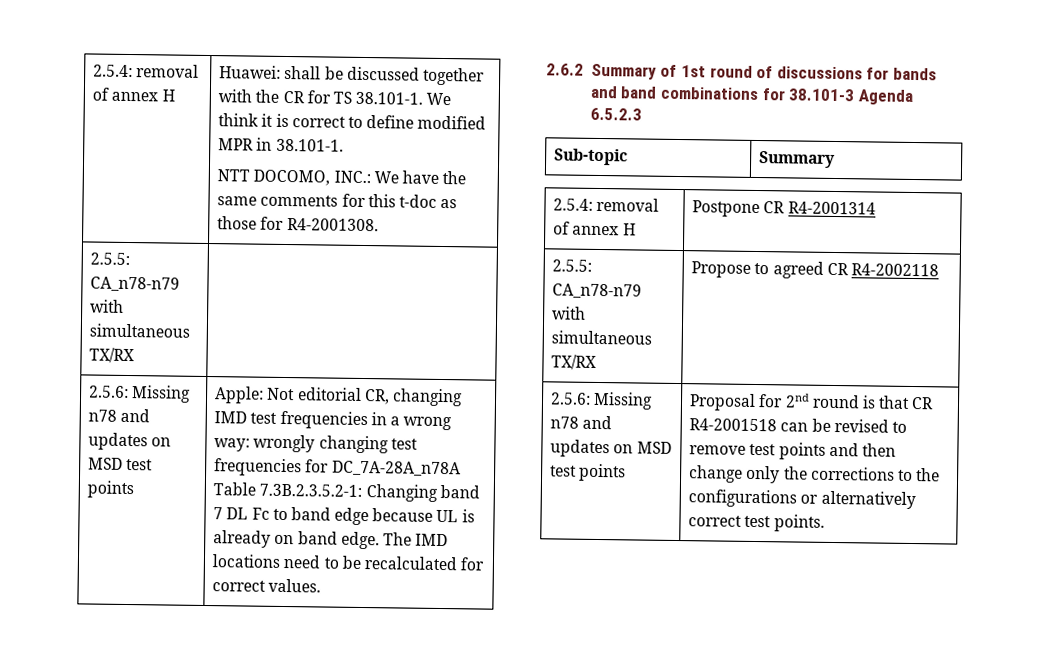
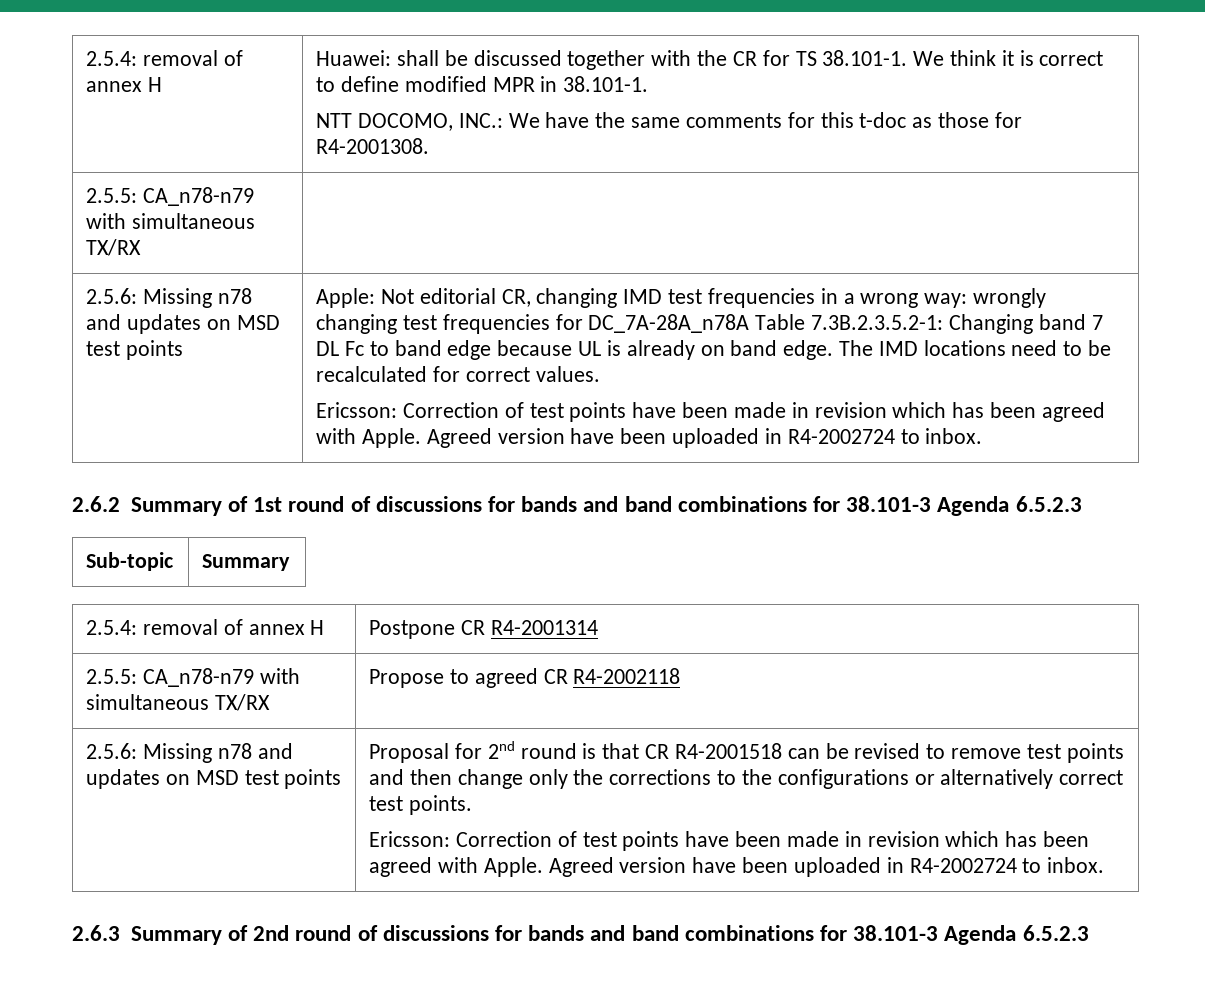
  The IMD locations need to be recalculated for correct values.
+ Ericsson: Correction of test points have been made in revision which has been agreed with Apple. Agreed version have been uploaded in R4-2002724 to inbox.
  Proposal for 2nd round is that CR R4-2001518 can be revised to remove test points and then change only the corrections to the configurations or alternatively correct test points.
+ Ericsson: Correction of test points have been made in revision which has been agreed with Apple. Agreed version have been uploaded in R4-2002724 to inbox.
+ 2.6.3 Summary of 2nd round of discussions for bands and band combinations for 38.101-3 Agenda 6.5.2.3

